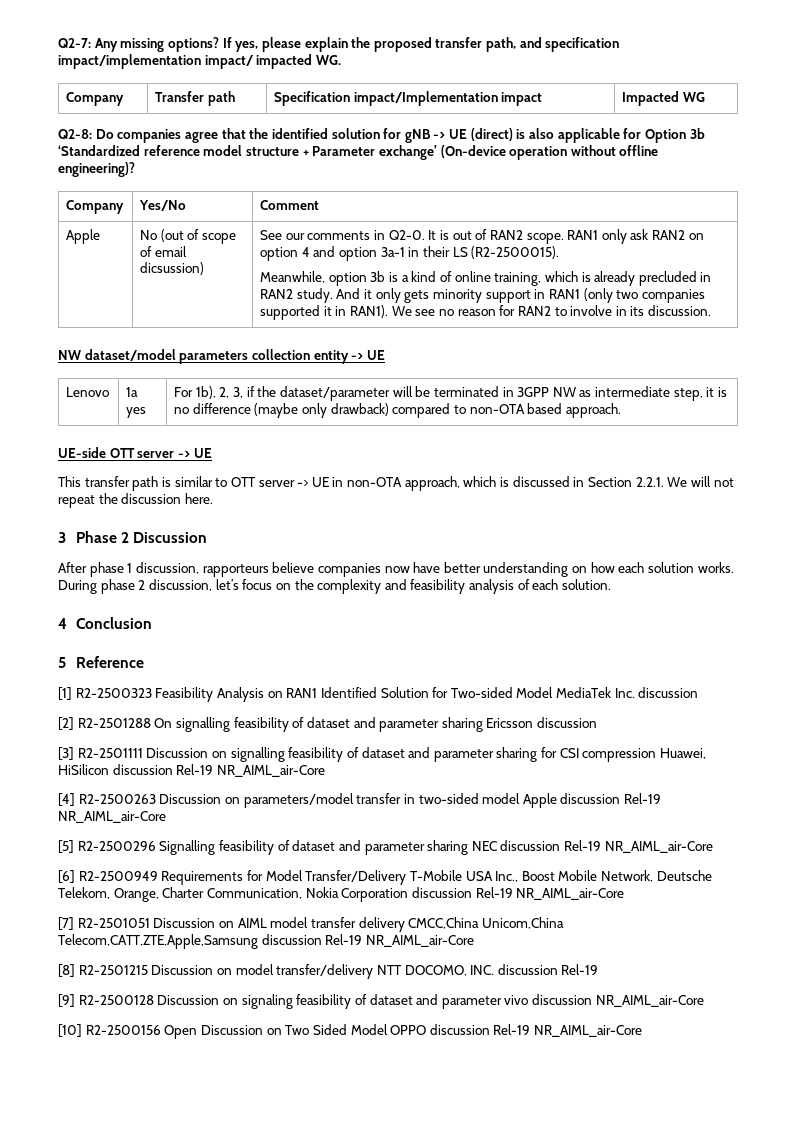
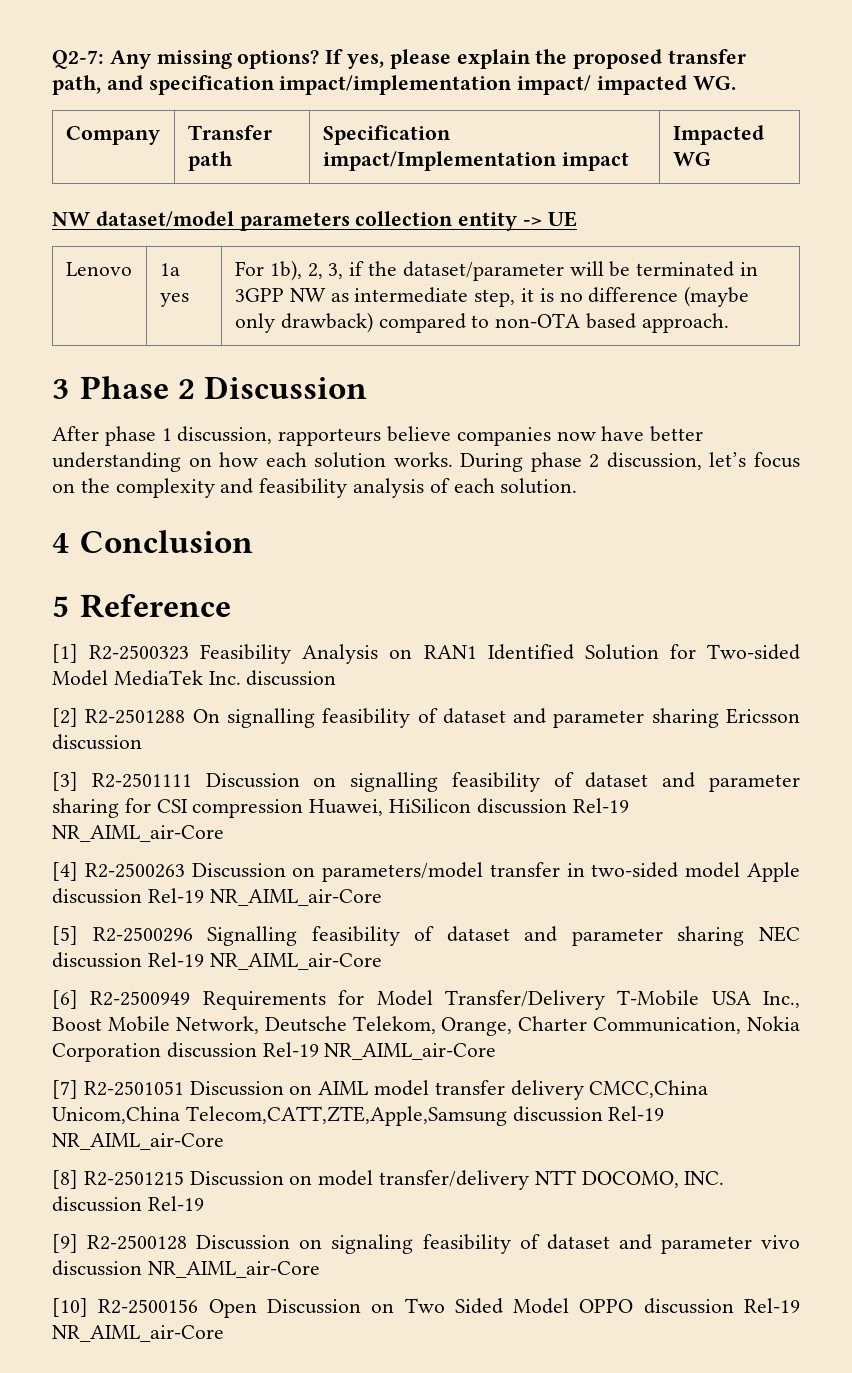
- Q2-8: Do companies agree that the identified solution for gNB -> UE (direct) is also applicable for Option 3b ‘Standardized reference model structure + Parameter exchange’ (On-device operation without offline engineering)?
- Company | Yes/No | Comment
- Apple | No (out of scope of email dicsussion) | See our comments in Q2-0. It is out of RAN2 scope. RAN1 only ask RAN2 on option 4 and option 3a-1 in their LS (R2-2500015).
- Meanwhile, option 3b is a kind of online training, which is already precluded in RAN2 study. And it only gets minority support in RAN1 (only two companies supported it in RAN1). We see no reason for RAN2 to involve in its discussion.
- UE-side OTT server -> UE
- This transfer path is similar to OTT server -> UE in non-OTA approach, which is discussed in Section 2.2.1. We will not repeat the discussion here.

